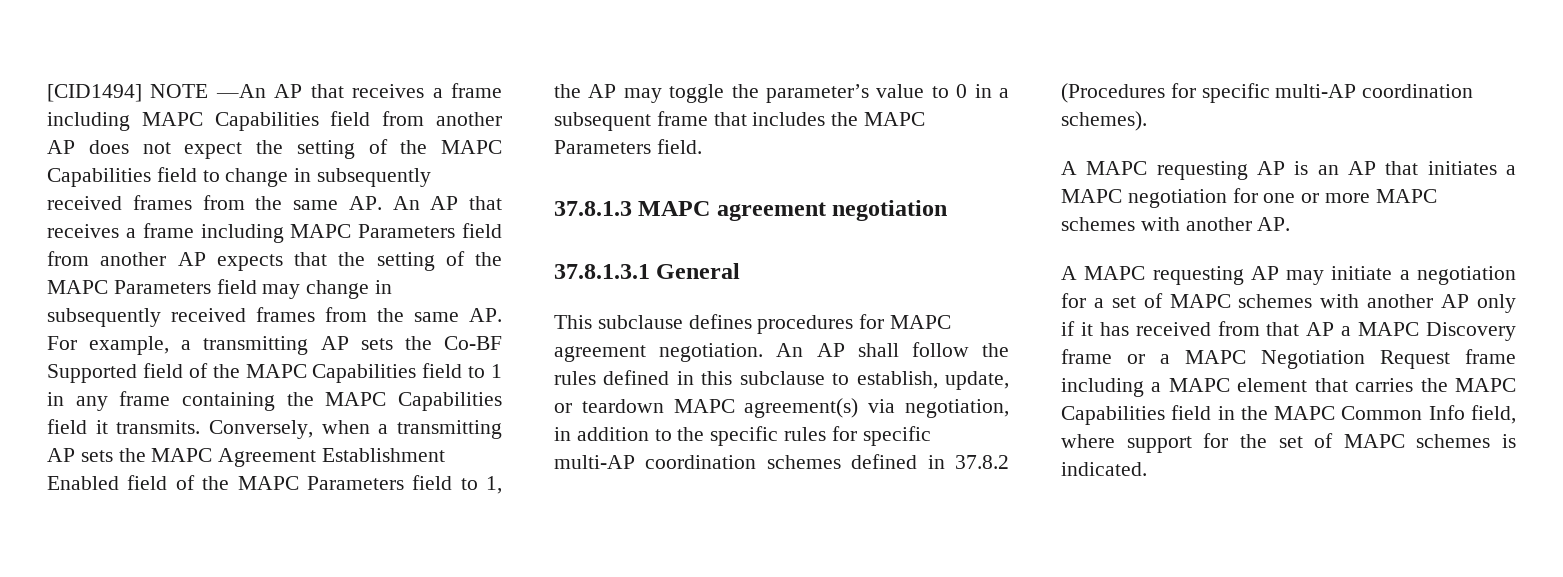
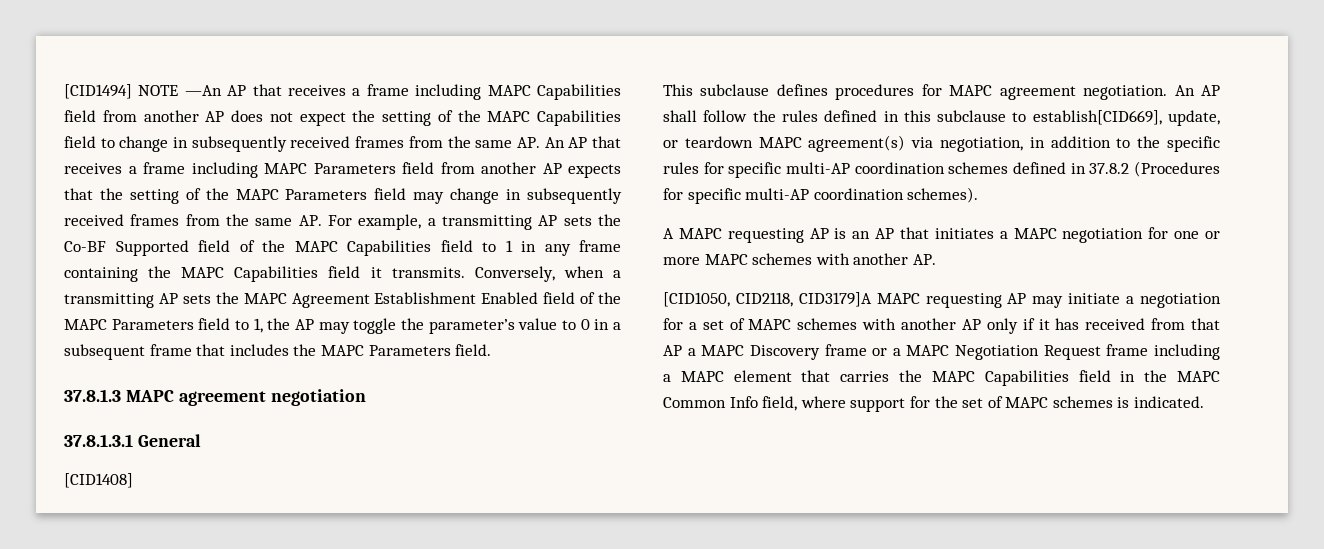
+ [CID1408]
- An AP shall follow the rules defined in this subclause to establish, update, or teardown MAPC agreement(s) via negotiation, in addition to the specific rules for specific multi-AP coordination schemes defined in 37.8.2 (Procedures for specific multi-AP coordination schemes).
+ An AP shall follow the rules defined in this subclause to establish[CID669], update, or teardown MAPC agreement(s) via negotiation, in addition to the specific rules for specific multi-AP coordination schemes defined in 37.8.2 (Procedures for specific multi-AP coordination schemes).
- A MAPC requesting AP may initiate a negotiation for a set of MAPC schemes with another AP only if it has received from that AP a MAPC Discovery frame or a MAPC Negotiation Request frame including a MAPC element that carries the MAPC Capabilities field in the MAPC Common Info field, where support for the set of MAPC schemes is indicated.
+ [CID1050, CID2118, CID3179]A MAPC requesting AP may initiate a negotiation for a set of MAPC schemes with another AP only if it has received from that AP a MAPC Discovery frame or a MAPC Negotiation Request frame including a MAPC element that carries the MAPC Capabilities field in the MAPC Common Info field, where support for the set of MAPC schemes is indicated.

